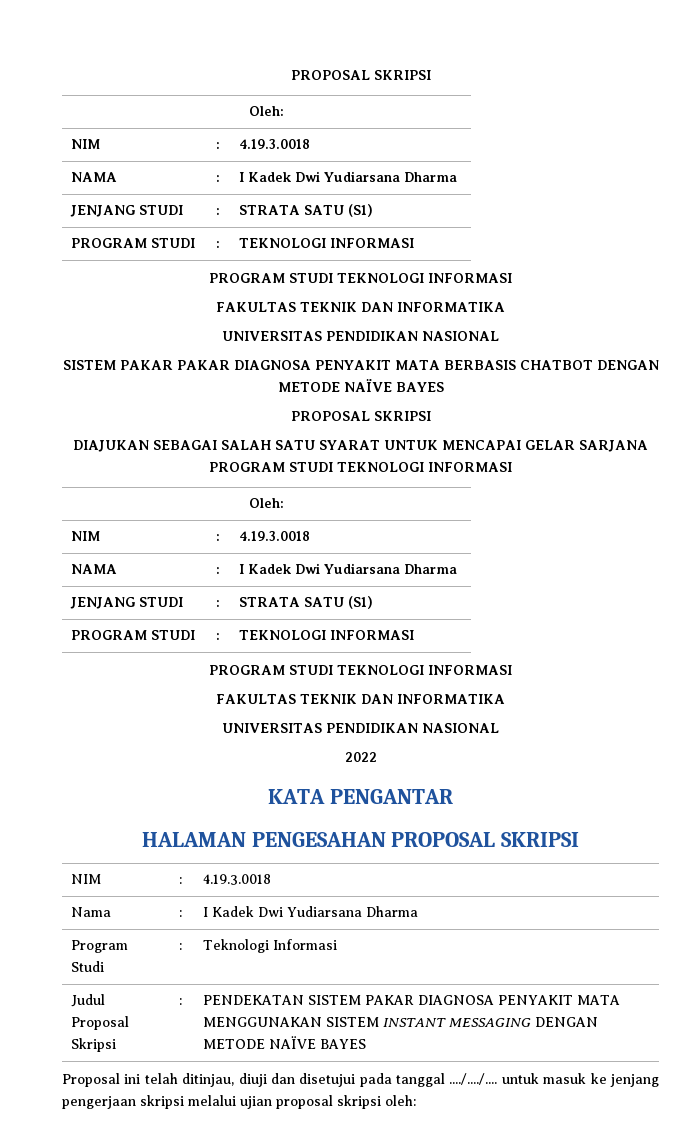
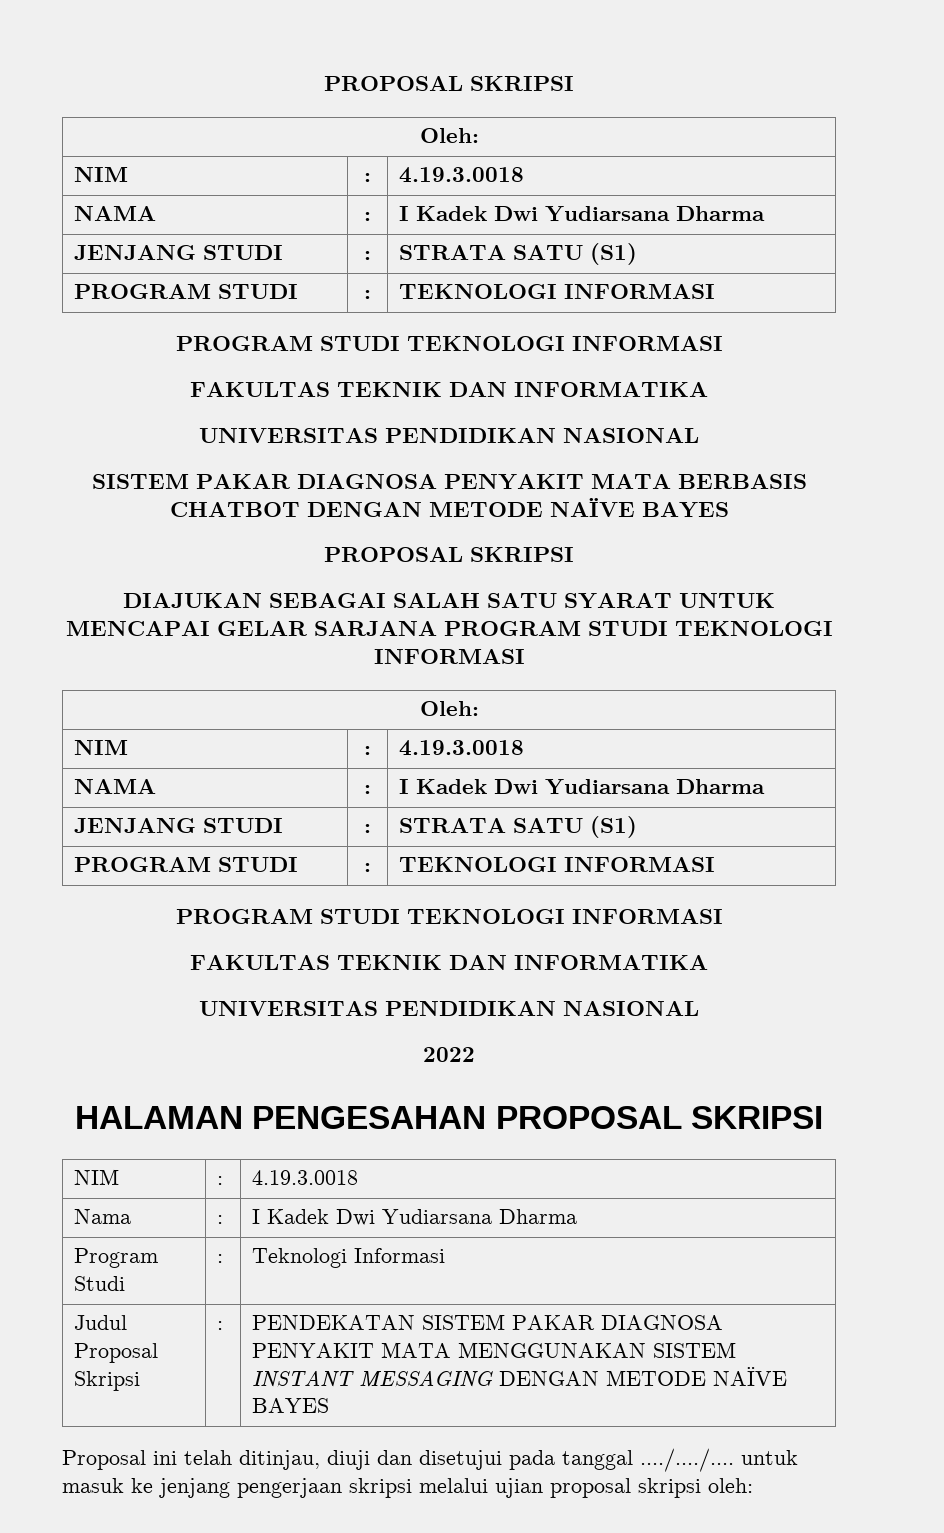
- SISTEM PAKAR PAKAR DIAGNOSA PENYAKIT MATA BERBASIS CHATBOT DENGAN METODE NAÏVE BAYES
+ SISTEM PAKAR DIAGNOSA PENYAKIT MATA BERBASIS CHATBOT DENGAN METODE NAÏVE BAYES
- KATA PENGANTAR

